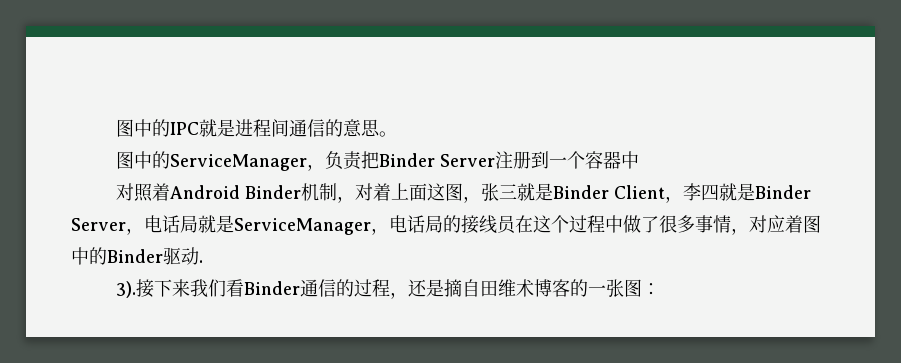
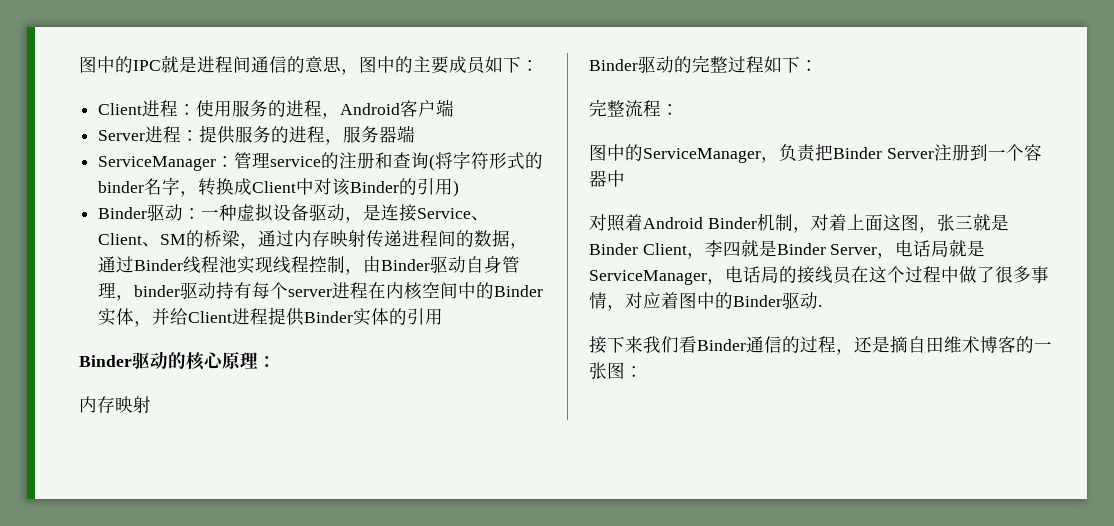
- 图中的IPC就是进程间通信的意思。
+ 图中的IPC就是进程间通信的意思，图中的主要成员如下：
+ Client进程：使用服务的进程，Android客户端
+ Server进程：提供服务的进程，服务器端
+ ServiceManager：管理service的注册和查询(将字符形式的binder名字，转换成Client中对该Binder的引用)
+ Binder驱动：一种虚拟设备驱动，是连接Service、Client、SM的桥梁，通过内存映射传递进程间的数据，通过Binder线程池实现线程控制，由Binder驱动自身管理，binder驱动持有每个server进程在内核空间中的Binder实体，并给Client进程提供Binder实体的引用
+ Binder驱动的核心原理：
+ 内存映射
+ Binder驱动的完整过程如下：
+ 完整流程：
- 3).

